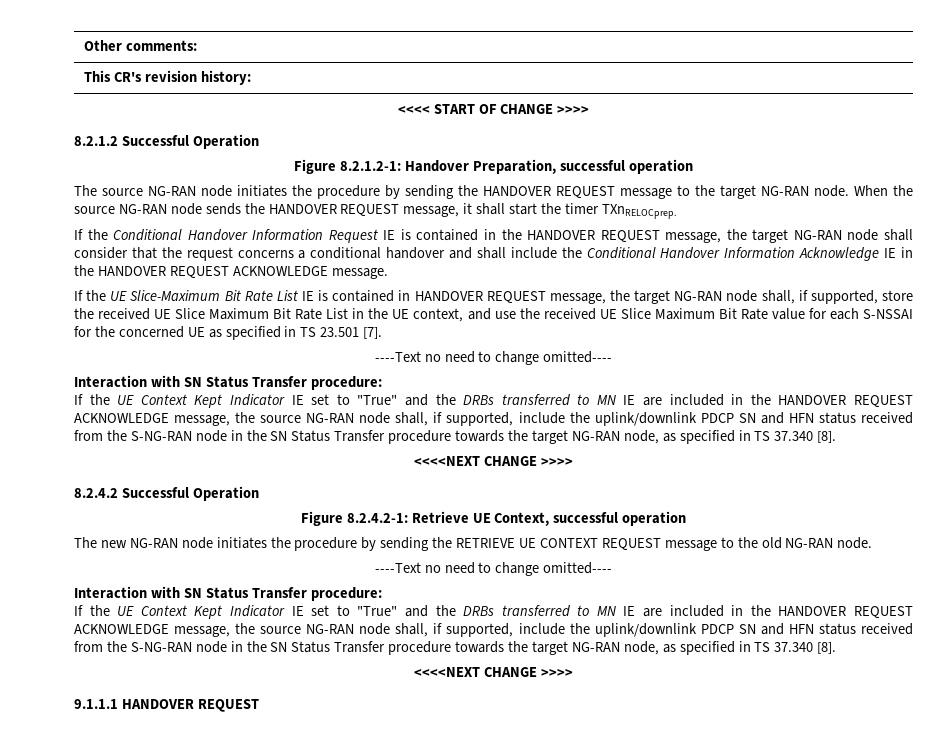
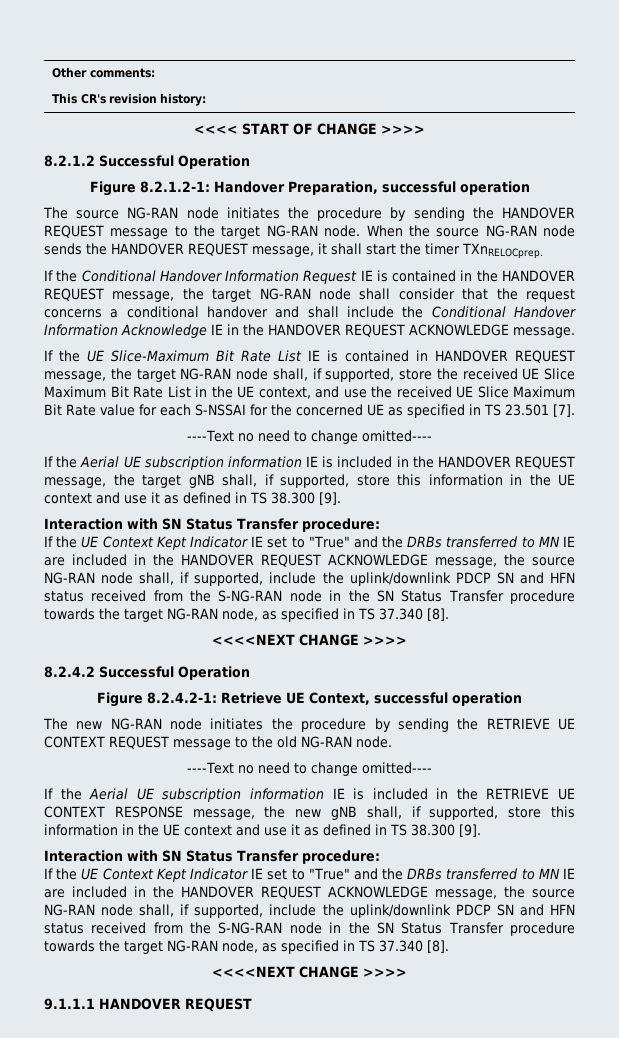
+ If the Aerial UE subscription information IE is included in the HANDOVER REQUEST message, the target gNB shall, if supported, store this information in the UE context and use it as defined in TS 38.300 [9].
+ If the Aerial UE subscription information IE is included in the RETRIEVE UE CONTEXT RESPONSE message, the new gNB shall, if supported, store this information in the UE context and use it as defined in TS 38.300 [9].

